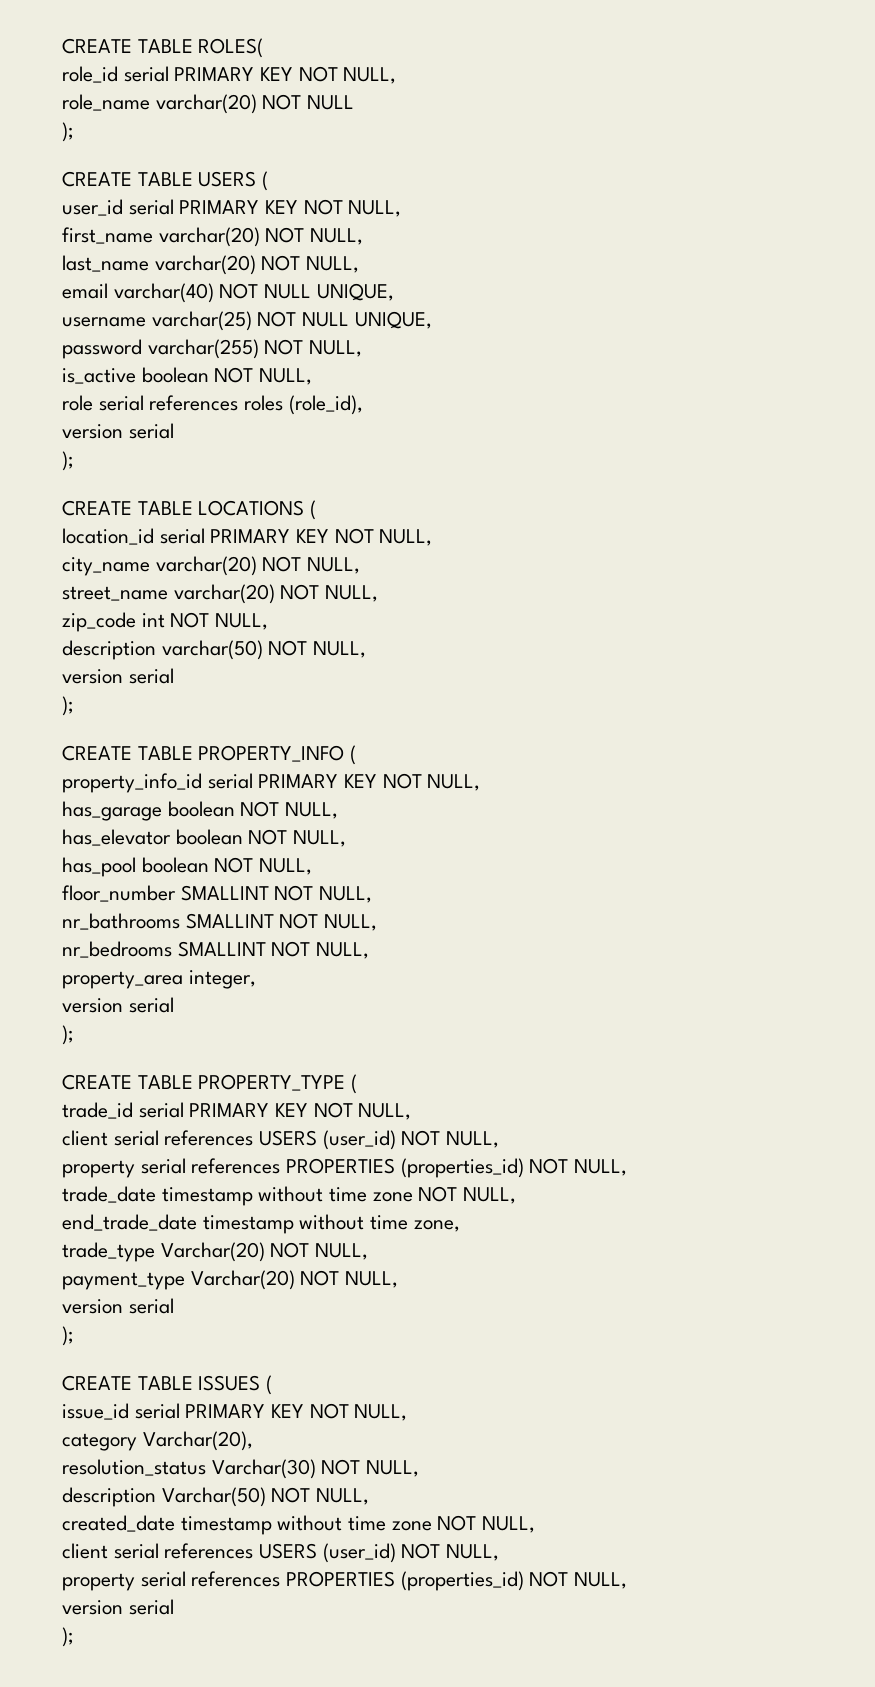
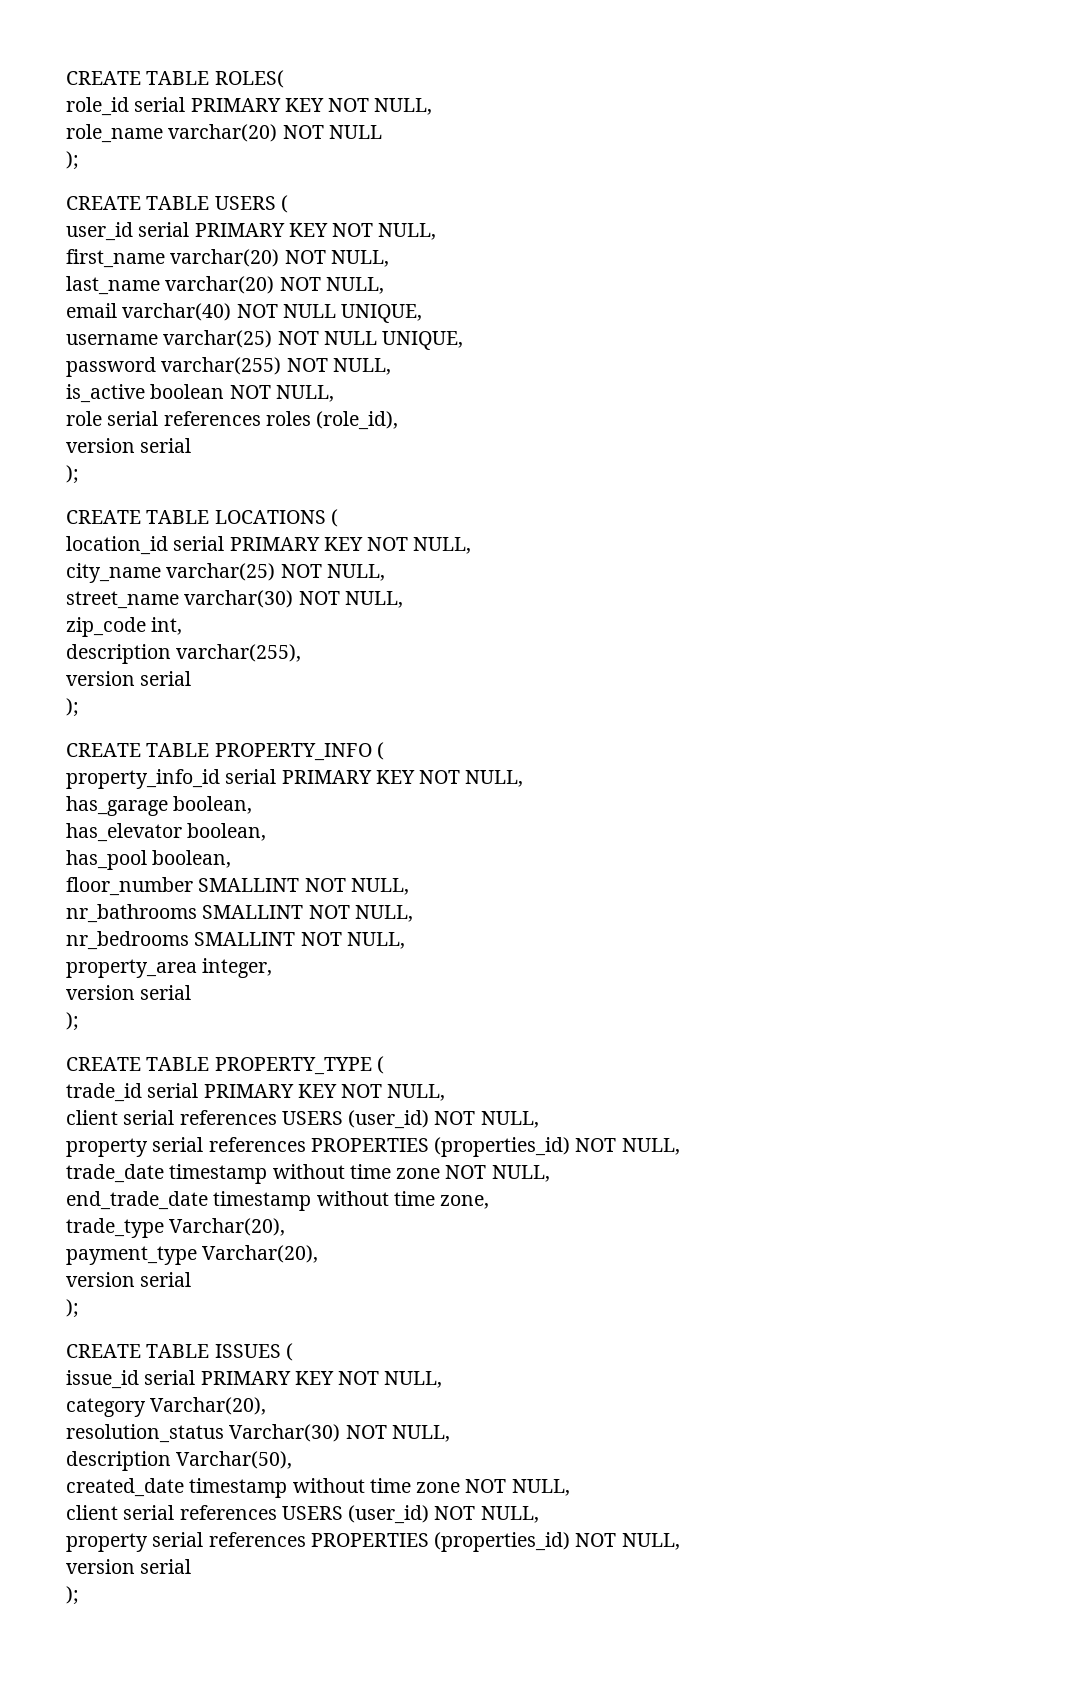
- city_name varchar(20) NOT NULL,
+ city_name varchar(25) NOT NULL,
- street_name varchar(20) NOT NULL,
+ street_name varchar(30) NOT NULL,
- zip_code int NOT NULL,
- description varchar(50) NOT NULL,
+ zip_code int,
+ description varchar(255),
- has_garage boolean NOT NULL,
- has_elevator boolean NOT NULL,
- has_pool boolean NOT NULL,
+ has_garage boolean,
+ has_elevator boolean,
+ has_pool boolean,
- trade_type Varchar(20) NOT NULL,
- payment_type Varchar(20) NOT NULL,
+ trade_type Varchar(20),
+ payment_type Varchar(20),
- description Varchar(50) NOT NULL,
+ description Varchar(50),

